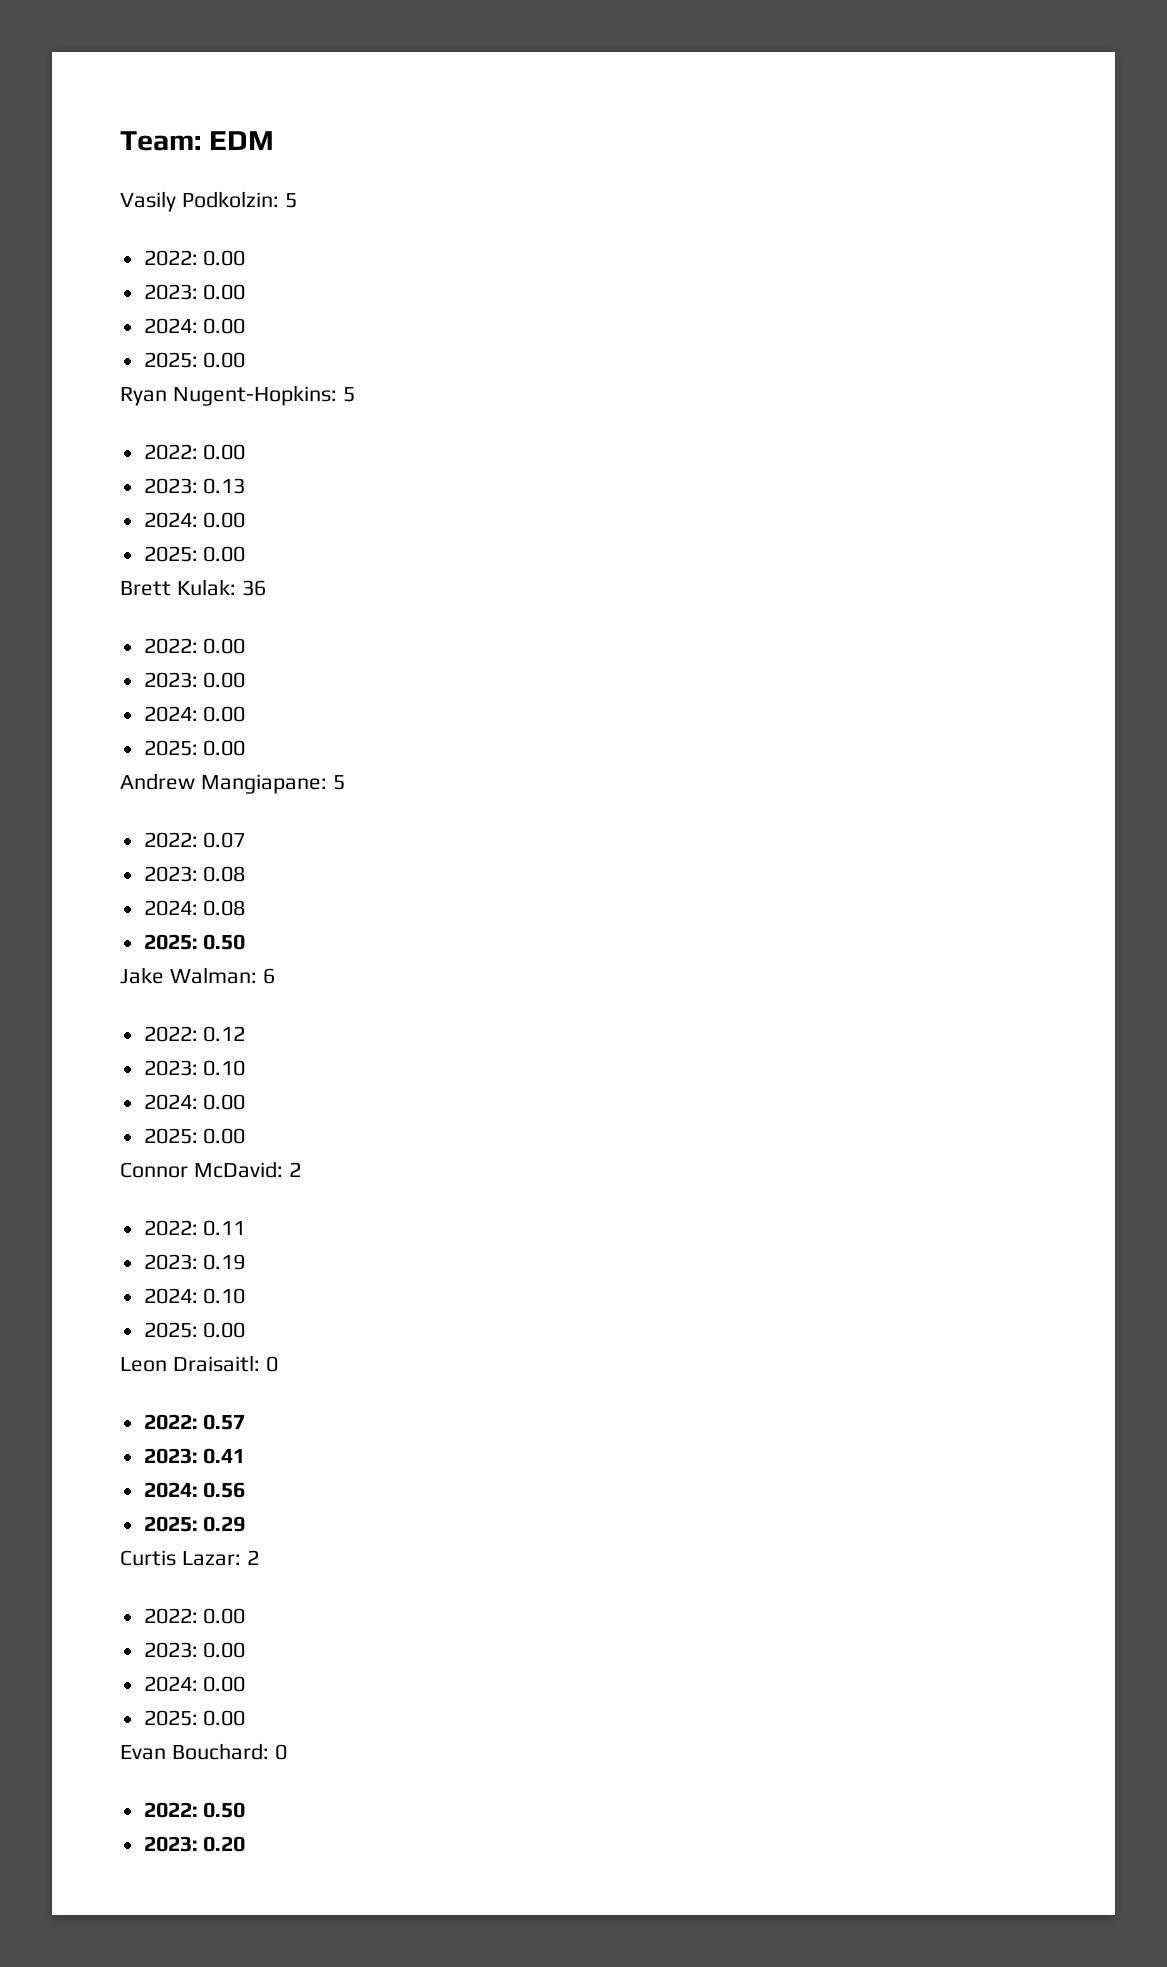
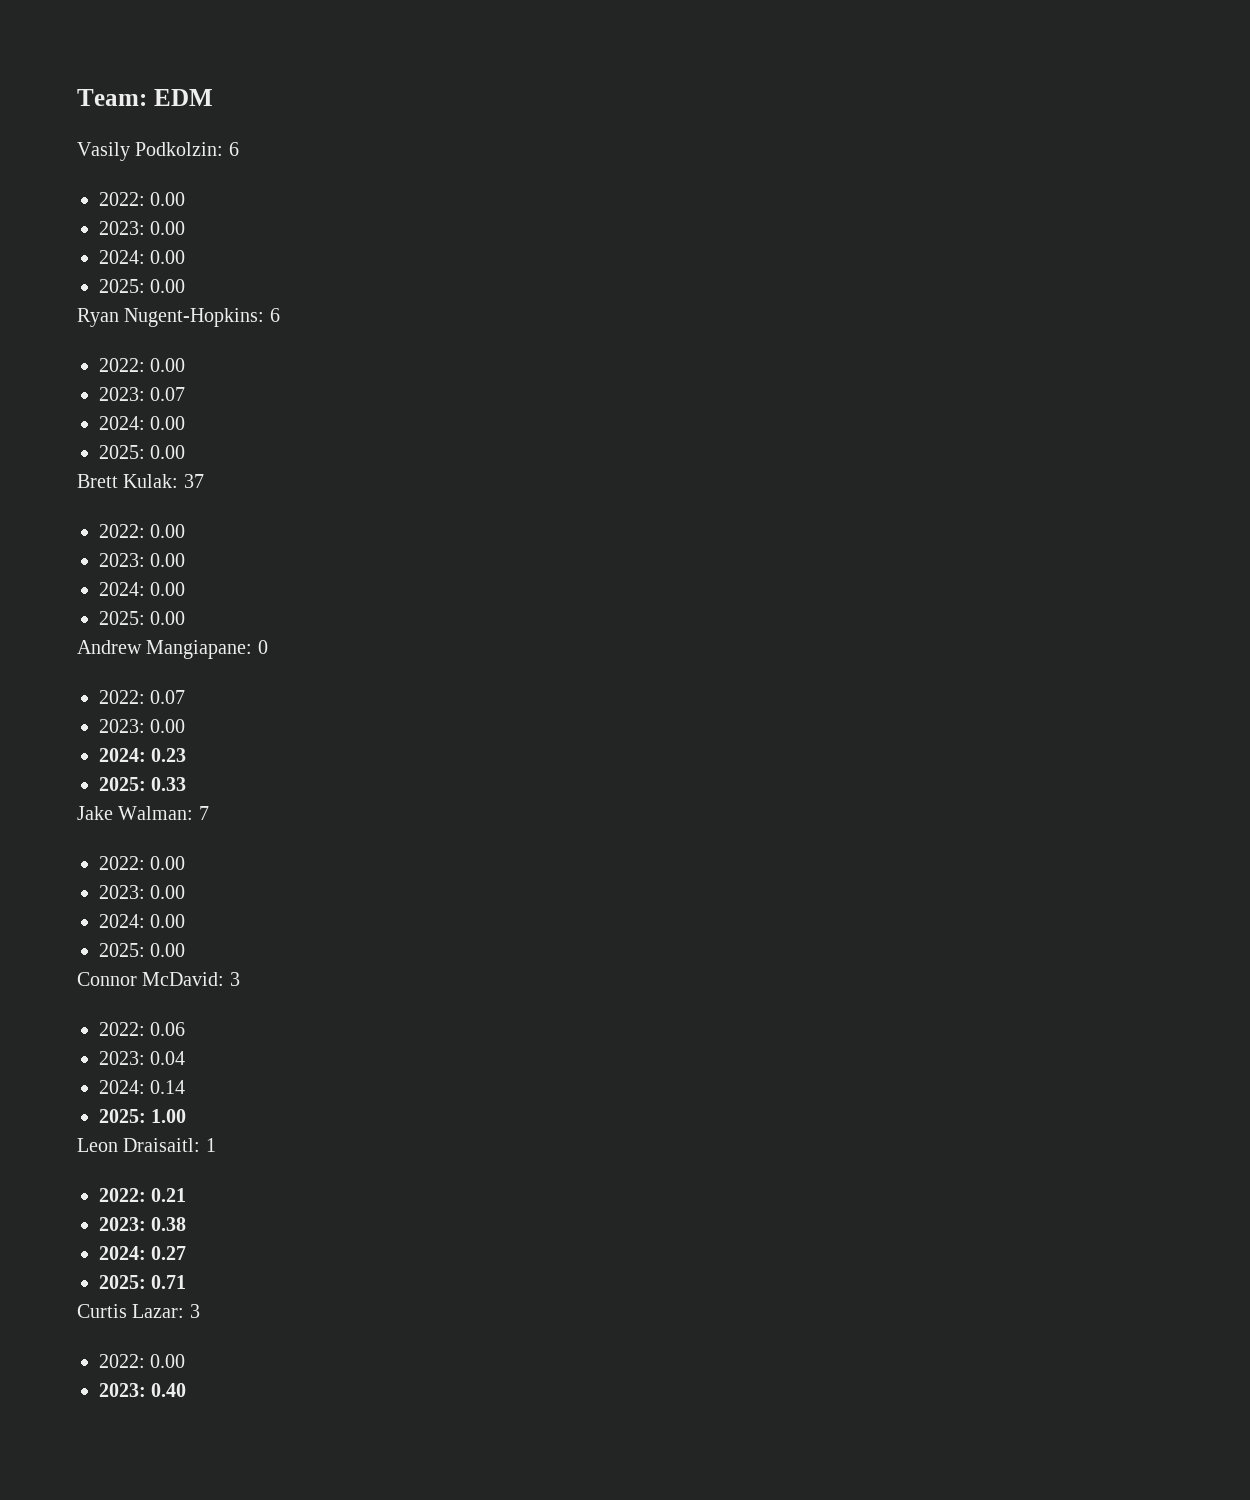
- Vasily Podkolzin: 5
+ Vasily Podkolzin: 6
- Ryan Nugent-Hopkins: 5
+ Ryan Nugent-Hopkins: 6
  2022: 0.00
- 2023: 0.13
+ 2023: 0.07
- Brett Kulak: 36
+ Brett Kulak: 37
- Andrew Mangiapane: 5
+ Andrew Mangiapane: 0
  2022: 0.07
- 2023: 0.08
- 2024: 0.08
- 2025: 0.50
+ 2023: 0.00
+ 2024: 0.23
+ 2025: 0.33
- Jake Walman: 6
- 2022: 0.12
- 2023: 0.10
- 2024: 0.00
- 2025: 0.00
- Connor McDavid: 2
- 2022: 0.11
- 2023: 0.19
- 2024: 0.10
- 2025: 0.00
- Leon Draisaitl: 0
- 2022: 0.57
- 2023: 0.41
- 2024: 0.56
- 2025: 0.29
- Curtis Lazar: 2
+ Jake Walman: 7
  2022: 0.00
  2023: 0.00
  2024: 0.00
  2025: 0.00
- Evan Bouchard: 0
- 2022: 0.50
- 2023: 0.20
+ Connor McDavid: 3
+ 2022: 0.06
+ 2023: 0.04
+ 2024: 0.14
+ 2025: 1.00
+ Leon Draisaitl: 1
+ 2022: 0.21
+ 2023: 0.38
+ 2024: 0.27
+ 2025: 0.71
+ Curtis Lazar: 3
+ 2022: 0.00
+ 2023: 0.40

